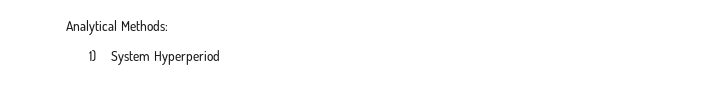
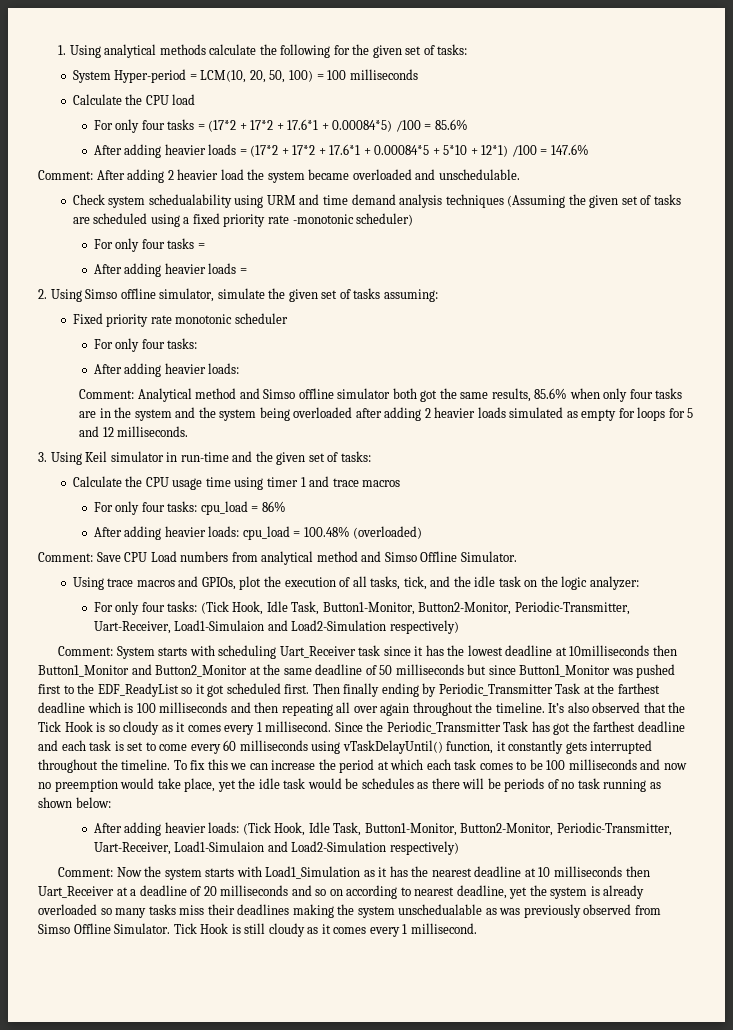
- Analytical Methods:
- 1) System Hyperperiod
+ 1. Using analytical methods calculate the following for the given set of tasks:
+ System Hyper-period = LCM(10, 20, 50, 100) = 100 milliseconds
+ Calculate the CPU load
+ For only four tasks = (17*2 + 17*2 + 17.6*1 + 0.00084*5) /100 = 85.6%
+ After adding heavier loads = (17*2 + 17*2 + 17.6*1 + 0.00084*5 + 5*10 + 12*1) /100 = 147.6%
+ Comment: After adding 2 heavier load the system became overloaded and unschedulable.
+ Check system schedualability using URM and time demand analysis techniques (Assuming the given set of tasks are scheduled using a fixed priority rate -monotonic scheduler)
+ For only four tasks =
+ After adding heavier loads =
+ 2. Using Simso offline simulator, simulate the given set of tasks assuming:
+ Fixed priority rate monotonic scheduler
+ For only four tasks:
+ After adding heavier loads:
+ Comment: Analytical method and Simso offline simulator both got the same results, 85.6% when only four tasks are in the system and the system being overloaded after adding 2 heavier loads simulated as empty for loops for 5 and 12 milliseconds.
+ 3. Using Keil simulator in run-time and the given set of tasks:
+ Calculate the CPU usage time using timer 1 and trace macros
+ For only four tasks: cpu_load = 86%
+ After adding heavier loads: cpu_load = 100.48% (overloaded)
+ Comment: Save CPU Load numbers from analytical method and Simso Offline Simulator.
+ Using trace macros and GPIOs, plot the execution of all tasks, tick, and the idle task on the logic analyzer:
+ For only four tasks: (Tick Hook, Idle Task, Button1-Monitor, Button2-Monitor, Periodic-Transmitter, Uart-Receiver, Load1-Simulaion and Load2-Simulation respectively)
+ Comment: System starts with scheduling Uart_Receiver task since it has the lowest deadline at 10milliseconds then Button1_Monitor and Button2_Monitor at the same deadline of 50 milliseconds but since Button1_Monitor was pushed first to the EDF_ReadyList so it got scheduled first. Then finally ending by Periodic_Transmitter Task at the farthest deadline which is 100 milliseconds and then repeating all over again throughout the timeline. It’s also observed that the Tick Hook is so cloudy as it comes every 1 millisecond. Since the Periodic_Transmitter Task has got the farthest deadline and each task is set to come every 60 milliseconds using vTaskDelayUntil() function, it constantly gets interrupted throughout the timeline. To fix this we can increase the period at which each task comes to be 100 milliseconds and now no preemption would take place, yet the idle task would be schedules as there will be periods of no task running as shown below:
+ After adding heavier loads: (Tick Hook, Idle Task, Button1-Monitor, Button2-Monitor, Periodic-Transmitter, Uart-Receiver, Load1-Simulaion and Load2-Simulation respectively)
+ Comment: Now the system starts with Load1_Simulation as it has the nearest deadline at 10 milliseconds then Uart_Receiver at a deadline of 20 milliseconds and so on according to nearest deadline, yet the system is already overloaded so many tasks miss their deadlines making the system unschedualable as was previously observed from Simso Offline Simulator. Tick Hook is still cloudy as it comes every 1 millisecond.

